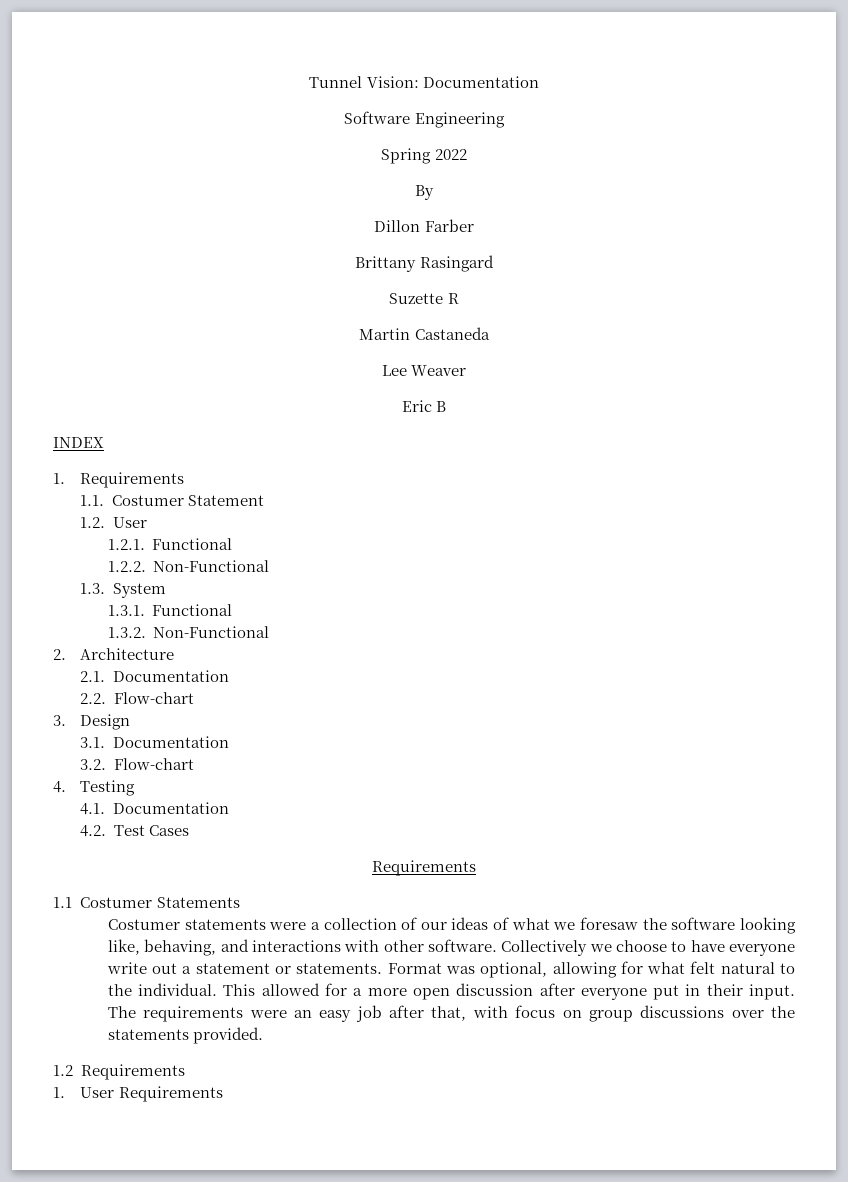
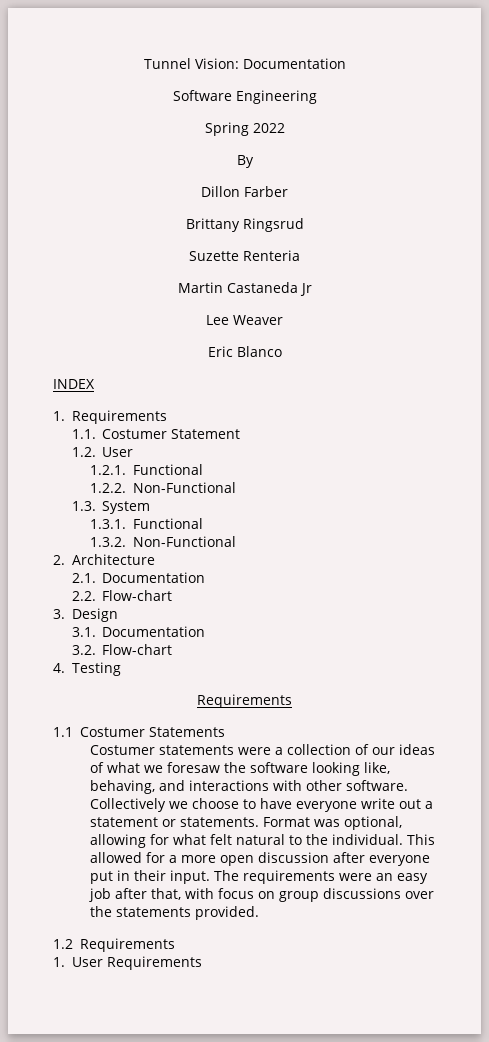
- Brittany Rasingard
+ Brittany Ringsrud
- Suzette R
+ Suzette Renteria
- Martin Castaneda
+ Martin Castaneda Jr
- Eric B
+ Eric Blanco
- 4.1. Documentation
- 4.2. Test Cases

